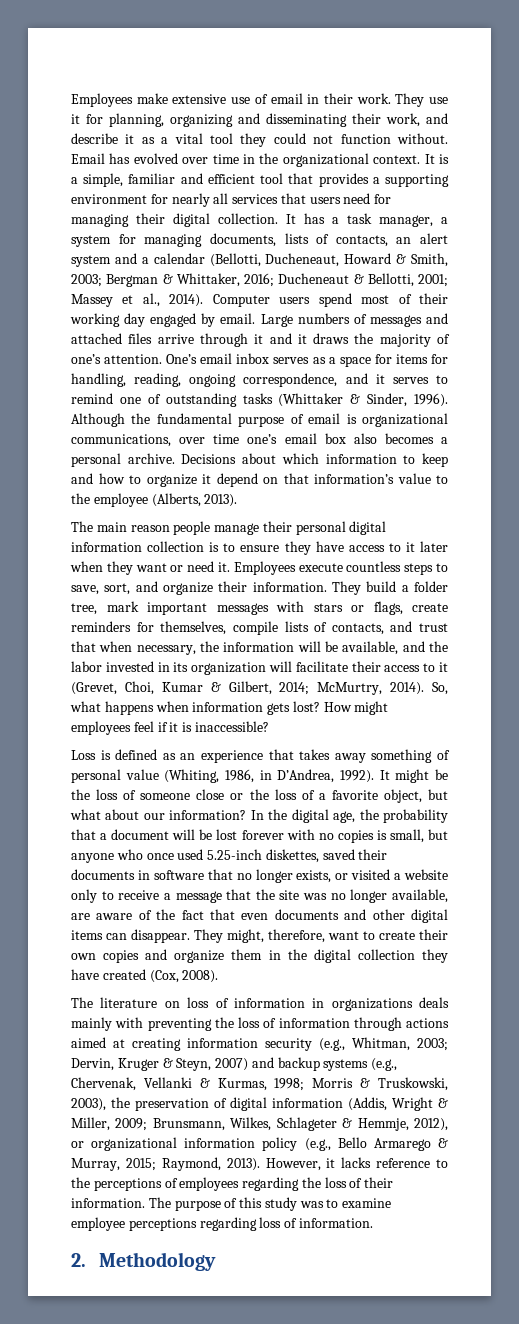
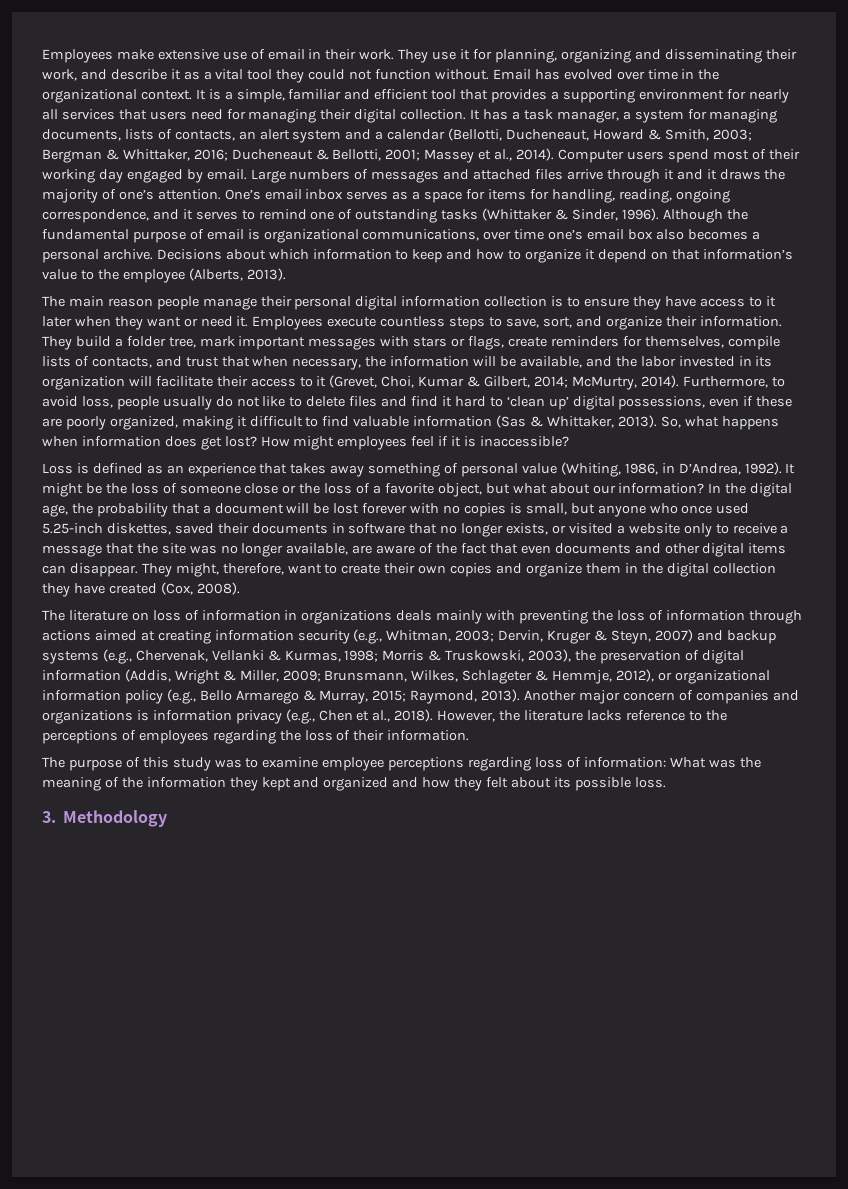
+ Furthermore, to avoid loss, people usually do not like to delete files and find it hard to ‘clean up’ digital possessions, even if these are poorly organized, making it difficult to find valuable information (Sas & Whittaker, 2013).
- So, what happens when information gets lost?
+ So, what happens when information does get lost?
- However, it lacks reference to the perceptions of employees regarding the loss of their information. The purpose of this study was to examine employee perceptions regarding loss of information.
- 2. Methodology
+ Another major concern of companies and organizations is information privacy (e.g., Chen et al., 2018). However, the literature lacks reference to the perceptions of employees regarding the loss of their information.
+ The purpose of this study was to examine employee perceptions regarding loss of information: What was the meaning of the information they kept and organized and how they felt about its possible loss.
+ 3. Methodology

